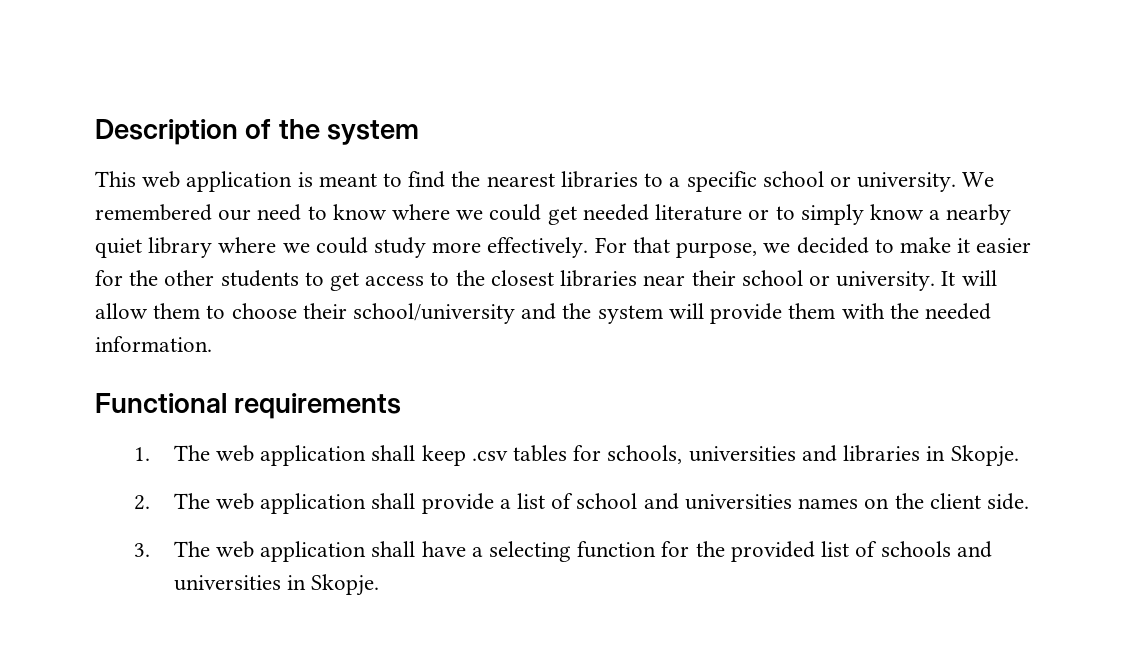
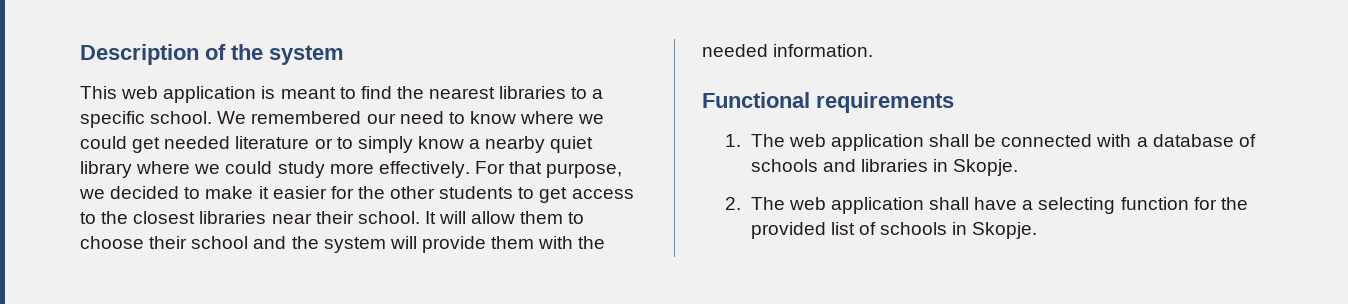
- This web application is meant to find the nearest libraries to a specific school or university.
+ This web application is meant to find the nearest libraries to a specific school.
- For that purpose, we decided to make it easier for the other students to get access to the closest libraries near their school or university.
+ For that purpose, we decided to make it easier for the other students to get access to the closest libraries near their school.
- It will allow them to choose their school/university and the system will provide them with the needed information.
+ It will allow them to choose their school and the system will provide them with the needed information.
- 1. The web application shall keep .csv tables for schools, universities and libraries in Skopje.
- 2. The web application shall provide a list of school and universities names on the client side.
- 3. The web application shall have a selecting function for the provided list of schools and universities in Skopje.
+ 1. The web application shall be connected with a database of schools and libraries in Skopje.
+ 2. The web application shall have a selecting function for the provided list of schools in Skopje.

